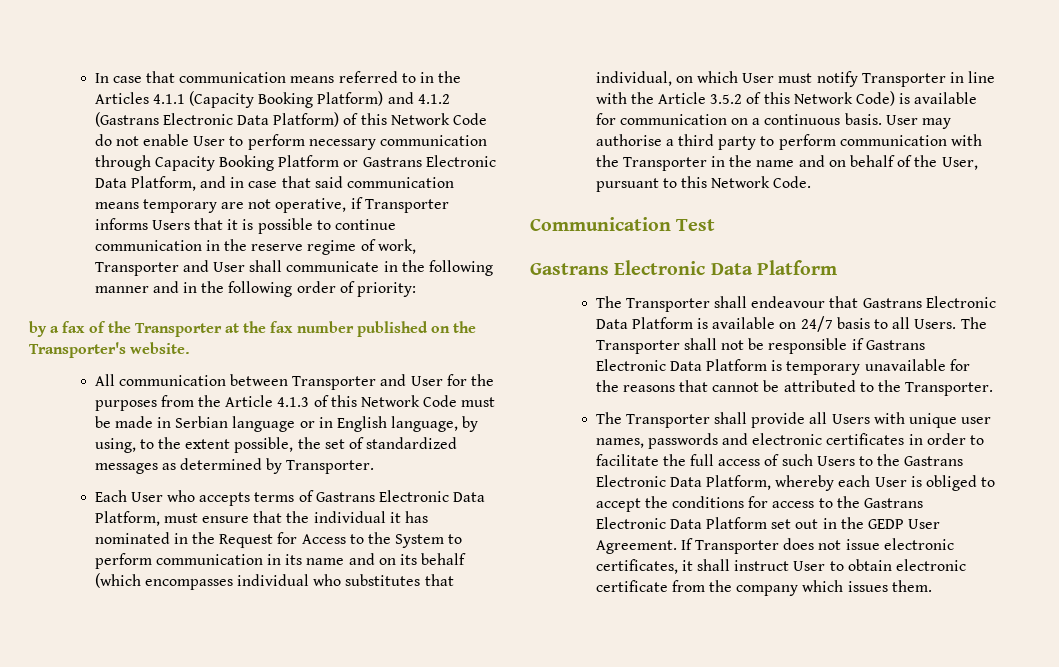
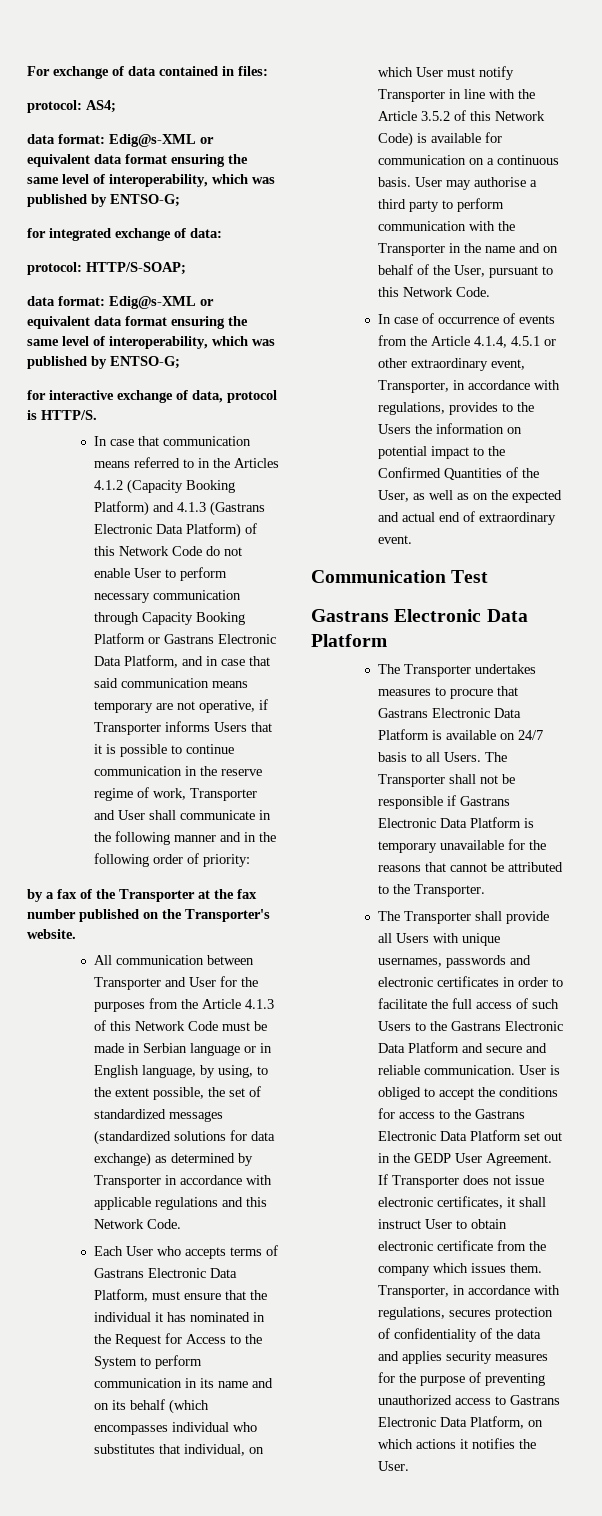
+ For exchange of data contained in files:
+ protocol: AS4;
+ data format: Edig@s-ХML or equivalent data format ensuring the same level of interoperability, which was published by ENTSO-G;
+ for integrated exchange of data:
+ protocol: HTTP/S-SOAP;
+ data format: Edig@s-ХML or equivalent data format ensuring the same level of interoperability, which was published by ENTSO-G;
+ for interactive exchange of data, protocol is HTTP/S.
- In case that communication means referred to in the Articles 4.1.1 (Capacity Booking Platform) and 4.1.2 (Gastrans Electronic Data Platform) of this Network Code do not enable User to perform necessary communication through Capacity Booking Platform or Gastrans Electronic Data Platform, and in case that said communication means temporary are not operative, if Transporter informs Users that it is possible to continue communication in the reserve regime of work, Transporter and User shall communicate in the following manner and in the following order of priority:
+ In case that communication means referred to in the Articles 4.1.2 (Capacity Booking Platform) and 4.1.3 (Gastrans Electronic Data Platform) of this Network Code do not enable User to perform necessary communication through Capacity Booking Platform or Gastrans Electronic Data Platform, and in case that said communication means temporary are not operative, if Transporter informs Users that it is possible to continue communication in the reserve regime of work, Transporter and User shall communicate in the following manner and in the following order of priority:
- All communication between Transporter and User for the purposes from the Article 4.1.3 of this Network Code must be made in Serbian language or in English language, by using, to the extent possible, the set of standardized messages as determined by Transporter.
+ All communication between Transporter and User for the purposes from the Article 4.1.3 of this Network Code must be made in Serbian language or in English language, by using, to the extent possible, the set of standardized messages (standardized solutions for data exchange) as determined by Transporter in accordance with applicable regulations and this Network Code.
+ In case of occurrence of events from the Article 4.1.4, 4.5.1 or other extraordinary event, Transporter, in accordance with regulations, provides to the Users the information on potential impact to the Confirmed Quantities of the User, as well as on the expected and actual end of extraordinary event.
- The Transporter shall endeavour that Gastrans Electronic Data Platform is available on 24/7 basis to all Users.
+ The Transporter undertakes measures to procure that Gastrans Electronic Data Platform is available on 24/7 basis to all Users.
- The Transporter shall provide all Users with unique user names, passwords and electronic certificates in order to facilitate the full access of such Users to the Gastrans Electronic Data Platform, whereby each User is obliged to accept the conditions for access to the Gastrans Electronic Data Platform set out in the GEDP User Agreement.
+ The Transporter shall provide all Users with unique usernames, passwords and electronic certificates in order to facilitate the full access of such Users to the Gastrans Electronic Data Platform and secure and reliable communication. User is obliged to accept the conditions for access to the Gastrans Electronic Data Platform set out in the GEDP User Agreement.
+ Transporter, in accordance with regulations, secures protection of confidentiality of the data and applies security measures for the purpose of preventing unauthorized access to Gastrans Electronic Data Platform, on which actions it notifies the User.

